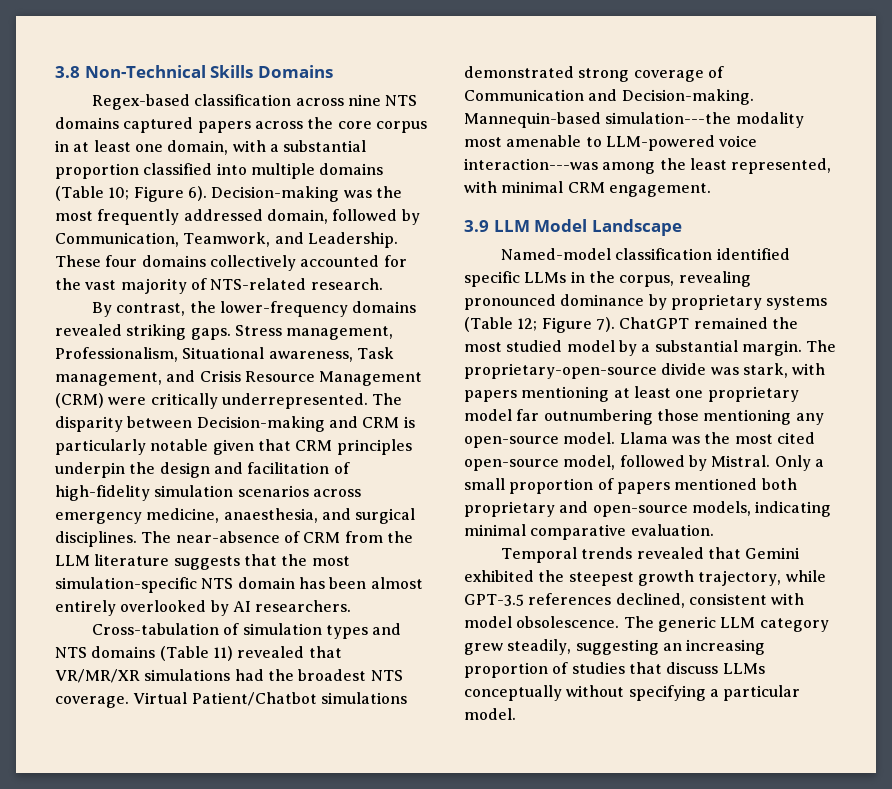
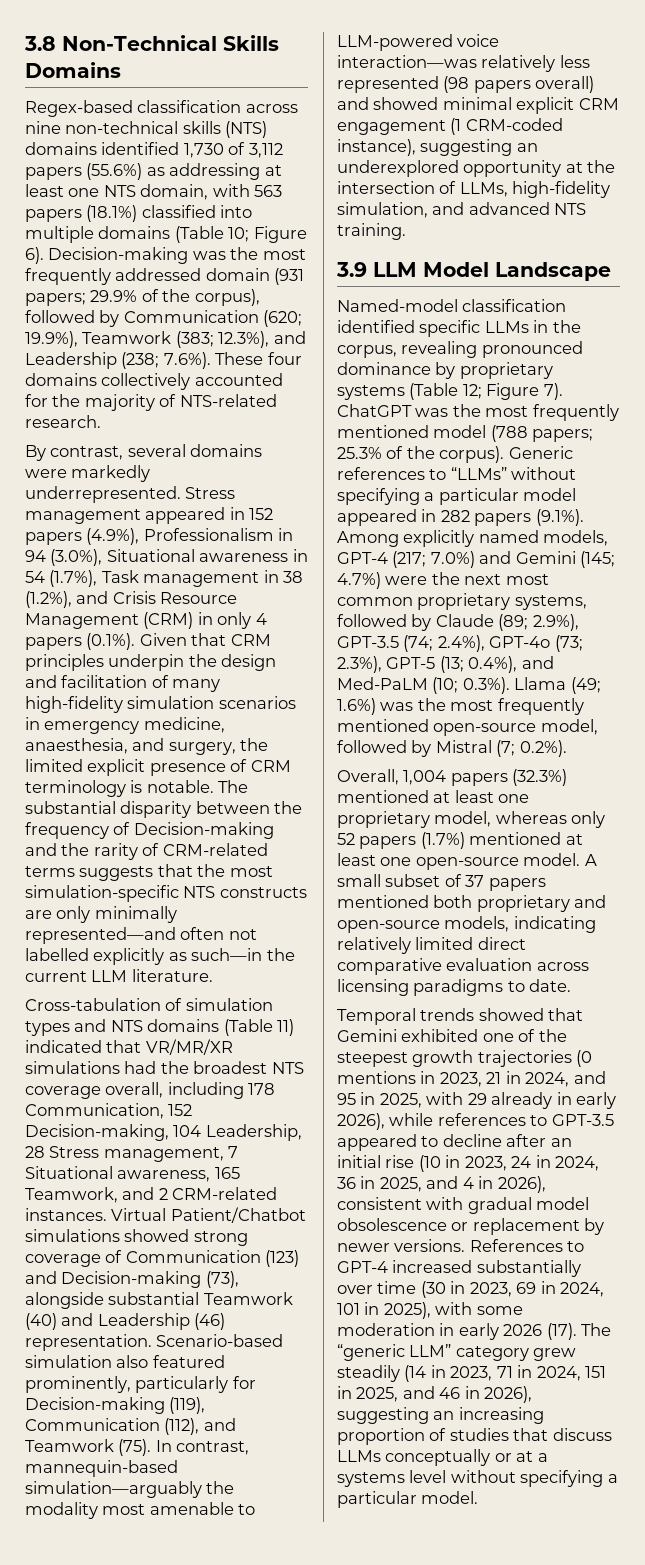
- Regex-based classification across nine NTS domains captured papers across the core corpus in at least one domain, with a substantial proportion classified into multiple domains (Table 10; Figure 6).
+ Regex-based classification across nine non-technical skills (NTS) domains identified 1,730 of 3,112 papers (55.6%) as addressing at least one NTS domain, with 563 papers (18.1%) classified into multiple domains (Table 10; Figure 6).
- Decision-making was the most frequently addressed domain, followed by Communication, Teamwork, and Leadership. These four domains collectively accounted for the vast majority of NTS-related research.
+ Decision-making was the most frequently addressed domain (931 papers; 29.9% of the corpus), followed by Communication (620; 19.9%), Teamwork (383; 12.3%), and Leadership (238; 7.6%). These four domains collectively accounted for the majority of NTS-related research.
- By contrast, the lower-frequency domains revealed striking gaps. Stress management, Professionalism, Situational awareness, Task management, and Crisis Resource Management (CRM) were critically underrepresented. The disparity between Decision-making and CRM is particularly notable given that CRM principles underpin the design and facilitation of high-fidelity simulation scenarios across emergency medicine, anaesthesia, and surgical disciplines. The near-absence of CRM from the LLM literature suggests that the most simulation-specific NTS domain has been almost entirely overlooked by AI researchers.
+ By contrast, several domains were markedly underrepresented. Stress management appeared in 152 papers (4.9%), Professionalism in 94 (3.0%), Situational awareness in 54 (1.7%), Task management in 38 (1.2%), and Crisis Resource Management (CRM) in only 4 papers (0.1%). Given that CRM principles underpin the design and facilitation of many high-fidelity simulation scenarios in emergency medicine, anaesthesia, and surgery, the limited explicit presence of CRM terminology is notable. The substantial disparity between the frequency of Decision-making and the rarity of CRM-related terms suggests that the most simulation-specific NTS constructs are only minimally represented—and often not labelled explicitly as such—in the current LLM literature.
- Cross-tabulation of simulation types and NTS domains (Table 11) revealed that VR/MR/XR simulations had the broadest NTS coverage.
+ Cross-tabulation of simulation types and NTS domains (Table 11) indicated that VR/MR/XR simulations had the broadest NTS coverage overall, including 178 Communication, 152 Decision-making, 104 Leadership, 28 Stress management, 7 Situational awareness, 165 Teamwork, and 2 CRM-related instances.
- Virtual Patient/Chatbot simulations demonstrated strong coverage of Communication and Decision-making. Mannequin-based simulation---the modality most amenable to LLM-powered voice interaction---was among the least represented, with minimal CRM engagement.
+ Virtual Patient/Chatbot simulations showed strong coverage of Communication (123) and Decision-making (73), alongside substantial Teamwork (40) and Leadership (46) representation. Scenario-based simulation also featured prominently, particularly for Decision-making (119), Communication (112), and Teamwork (75). In contrast, mannequin-based simulation—arguably the modality most amenable to LLM-powered voice interaction—was relatively less represented (98 papers overall) and showed minimal explicit CRM engagement (1 CRM-coded instance), suggesting an underexplored opportunity at the intersection of LLMs, high-fidelity simulation, and advanced NTS training.
- ChatGPT remained the most studied model by a substantial margin. The proprietary-open-source divide was stark, with papers mentioning at least one proprietary model far outnumbering those mentioning any open-source model. Llama was the most cited open-source model, followed by Mistral. Only a small proportion of papers mentioned both proprietary and open-source models, indicating minimal comparative evaluation.
+ ChatGPT was the most frequently mentioned model (788 papers; 25.3% of the corpus). Generic references to “LLMs” without specifying a particular model appeared in 282 papers (9.1%). Among explicitly named models, GPT-4 (217; 7.0%) and Gemini (145; 4.7%) were the next most common proprietary systems, followed by Claude (89; 2.9%), GPT-3.5 (74; 2.4%), GPT-4o (73; 2.3%), GPT-5 (13; 0.4%), and Med-PaLM (10; 0.3%). Llama (49; 1.6%) was the most frequently mentioned open-source model, followed by Mistral (7; 0.2%).
+ Overall, 1,004 papers (32.3%) mentioned at least one proprietary model, whereas only 52 papers (1.7%) mentioned at least one open-source model. A small subset of 37 papers mentioned both proprietary and open-source models, indicating relatively limited direct comparative evaluation across licensing paradigms to date.
- Temporal trends revealed that Gemini exhibited the steepest growth trajectory, while GPT-3.5 references declined, consistent with model obsolescence. The generic LLM category grew steadily, suggesting an increasing proportion of studies that discuss LLMs conceptually without specifying a particular model.
+ Temporal trends showed that Gemini exhibited one of the steepest growth trajectories (0 mentions in 2023, 21 in 2024, and 95 in 2025, with 29 already in early 2026), while references to GPT-3.5 appeared to decline after an initial rise (10 in 2023, 24 in 2024, 36 in 2025, and 4 in 2026), consistent with gradual model obsolescence or replacement by newer versions. References to GPT-4 increased substantially over time (30 in 2023, 69 in 2024, 101 in 2025), with some moderation in early 2026 (17). The “generic LLM” category grew steadily (14 in 2023, 71 in 2024, 151 in 2025, and 46 in 2026), suggesting an increasing proportion of studies that discuss LLMs conceptually or at a systems level without specifying a particular model.

